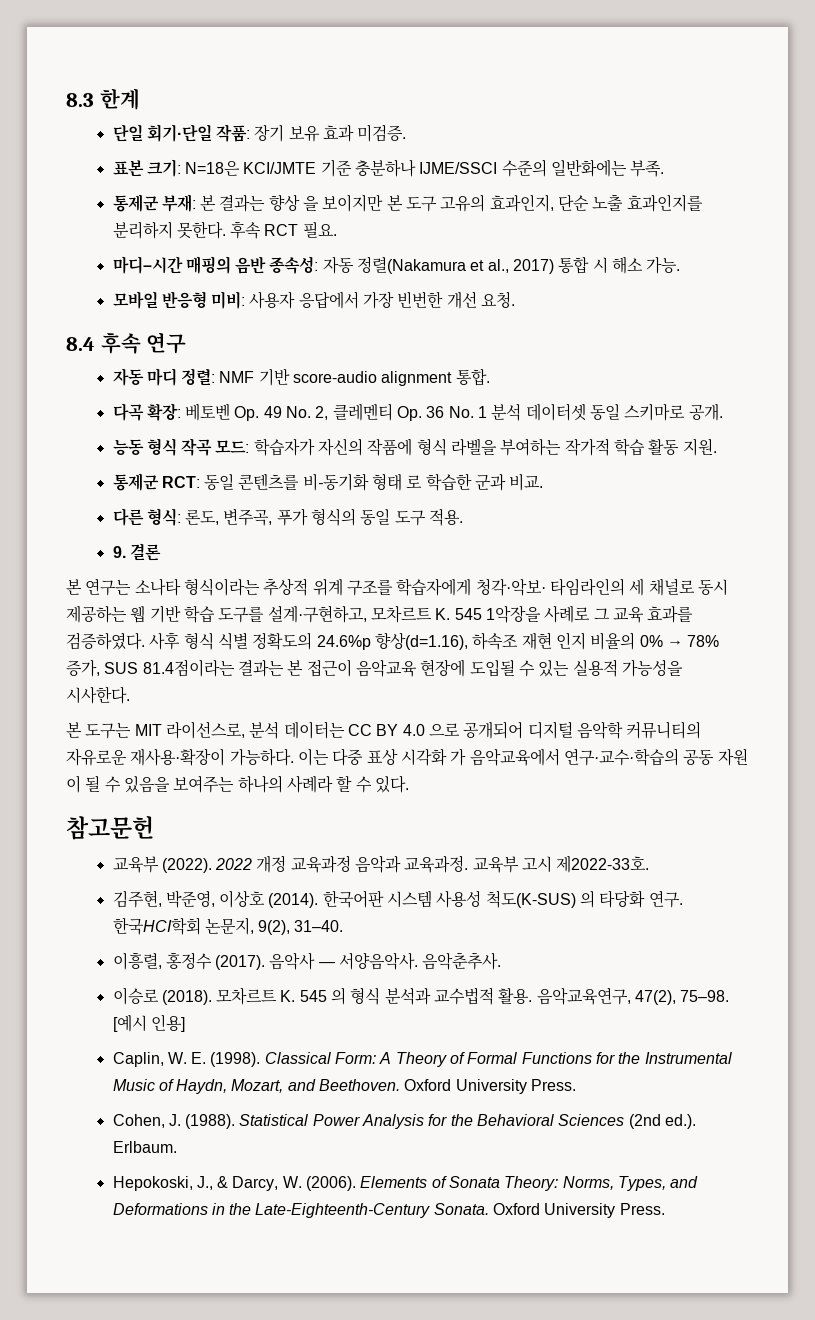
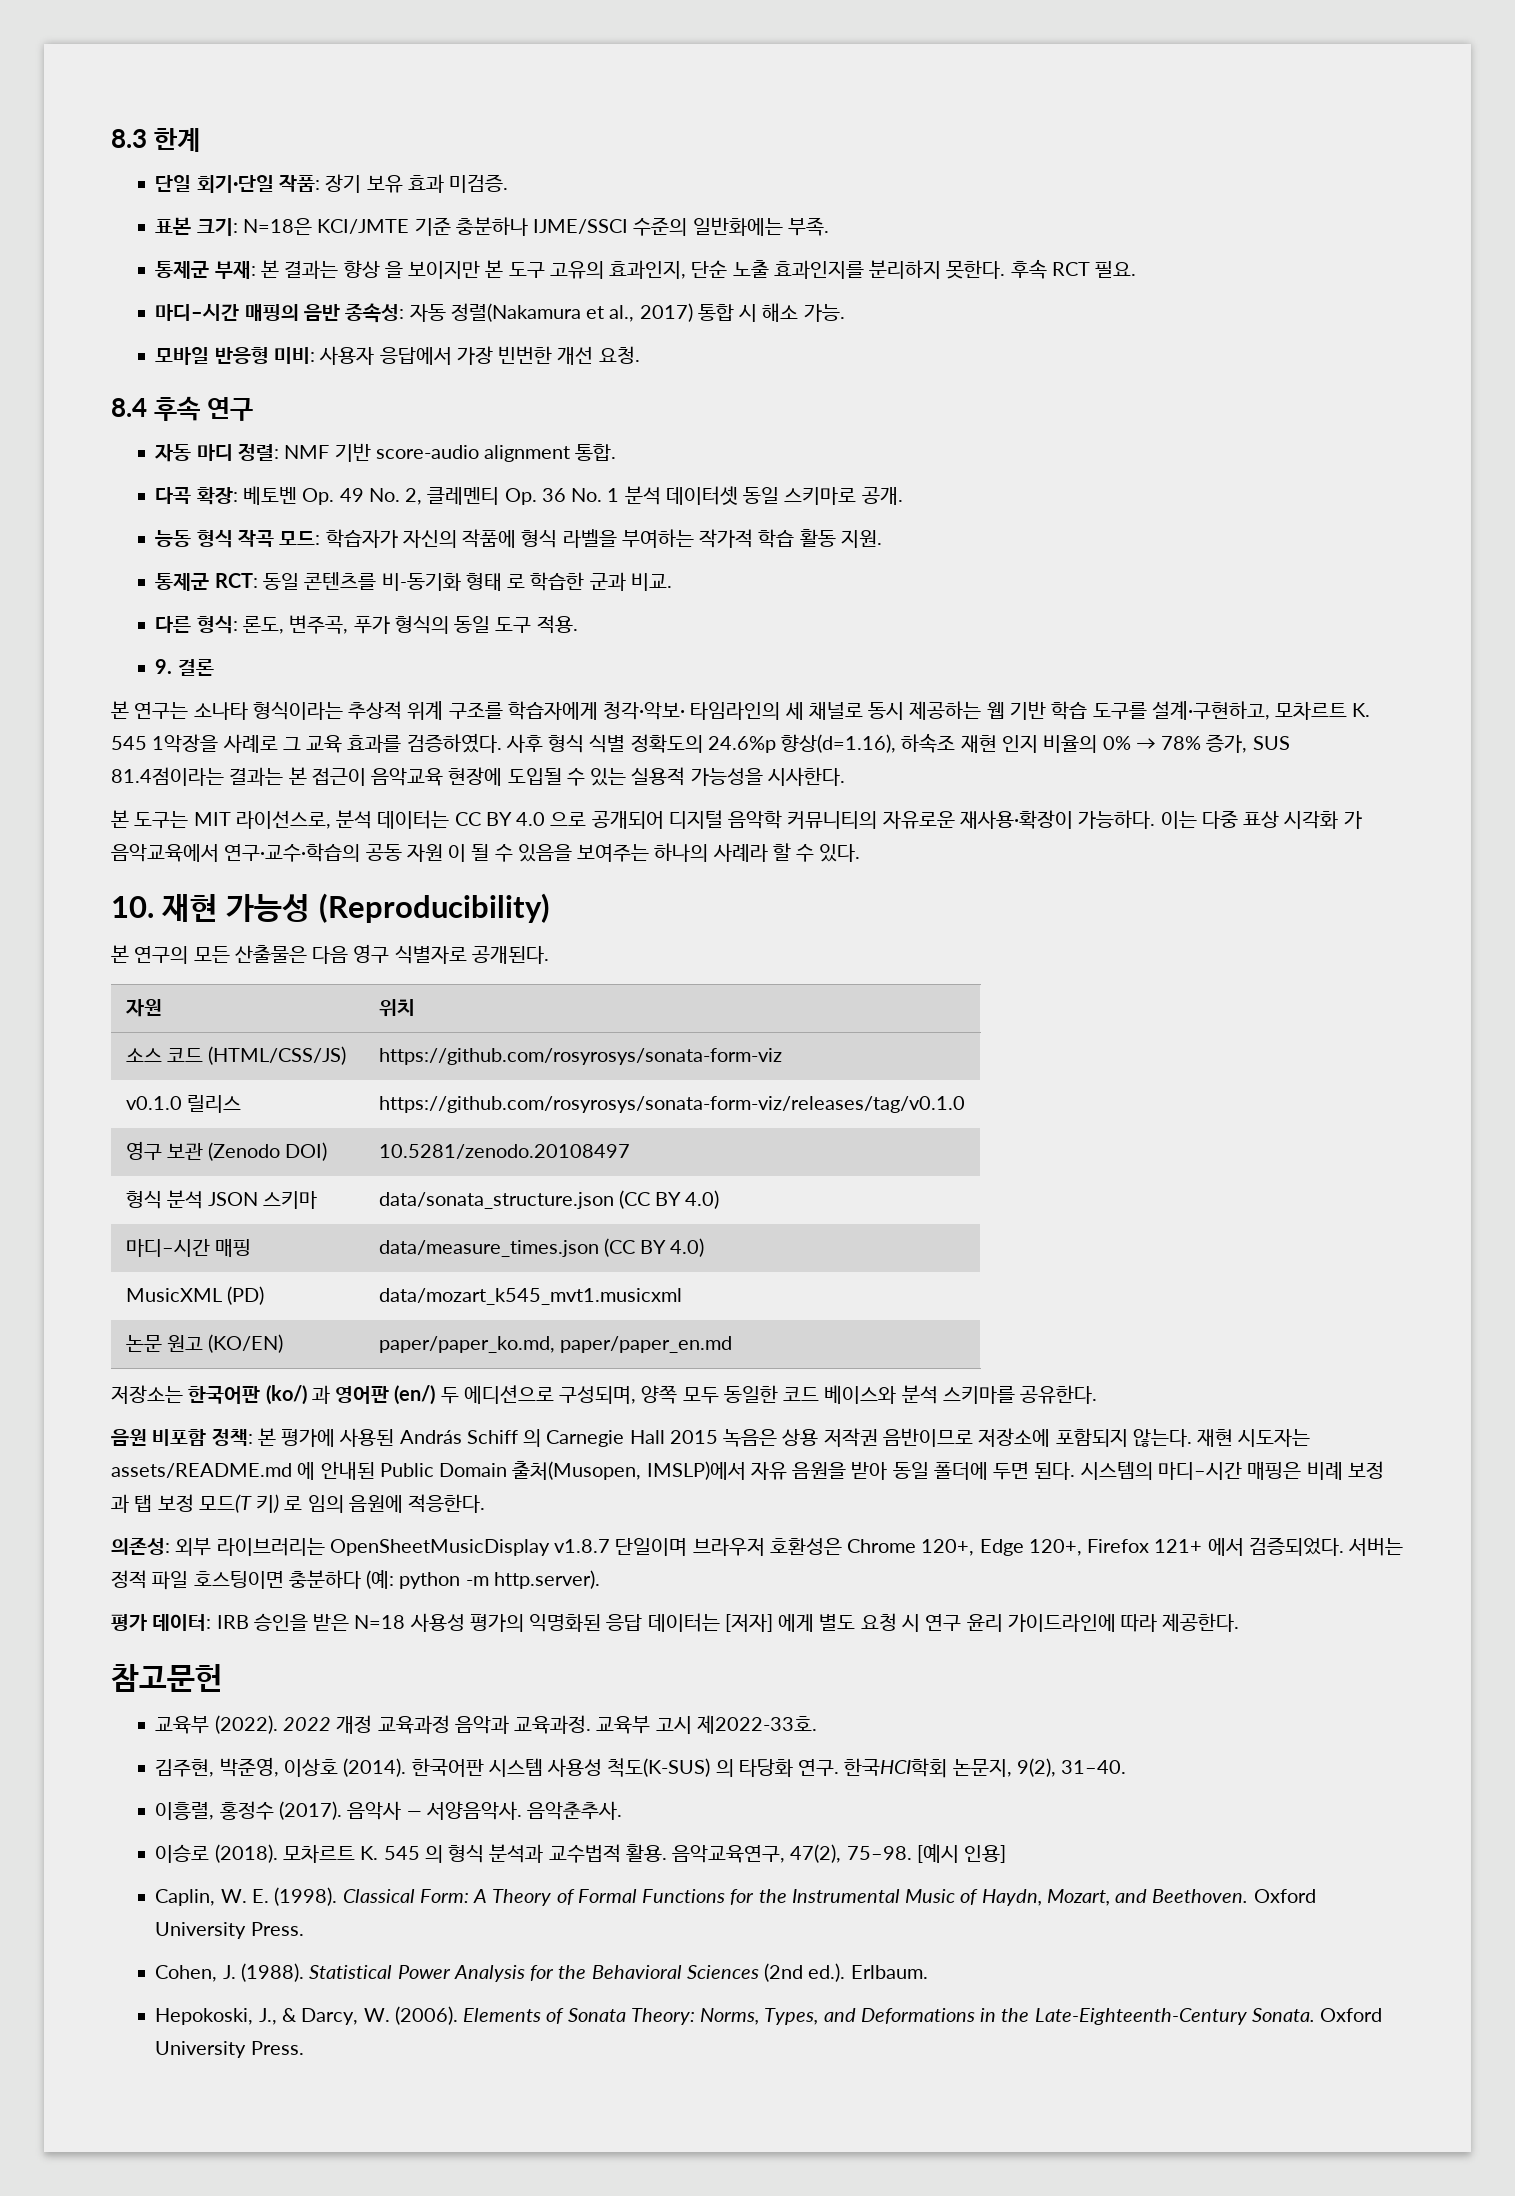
+ 10. 재현 가능성 (Reproducibility)
+ 본 연구의 모든 산출물은 다음 영구 식별자로 공개된다.
+ 자원 | 위치
+ 소스 코드 (HTML/CSS/JS) | https://github.com/rosyrosys/sonata-form-viz
+ v0.1.0 릴리스 | https://github.com/rosyrosys/sonata-form-viz/releases/tag/v0.1.0
+ 영구 보관 (Zenodo DOI) | 10.5281/zenodo.20108497
+ 형식 분석 JSON 스키마 | data/sonata_structure.json (CC BY 4.0)
+ 마디–시간 매핑 | data/measure_times.json (CC BY 4.0)
+ MusicXML (PD) | data/mozart_k545_mvt1.musicxml
+ 논문 원고 (KO/EN) | paper/paper_ko.md, paper/paper_en.md
+ 저장소는 한국어판 (ko/) 과 영어판 (en/) 두 에디션으로 구성되며, 양쪽 모두 동일한 코드 베이스와 분석 스키마를 공유한다.
+ 음원 비포함 정책: 본 평가에 사용된 András Schiff 의 Carnegie Hall 2015 녹음은 상용 저작권 음반이므로 저장소에 포함되지 않는다. 재현 시도자는 assets/README.md 에 안내된 Public Domain 출처(Musopen, IMSLP)에서 자유 음원을 받아 동일 폴더에 두면 된다. 시스템의 마디–시간 매핑은 비례 보정 과 탭 보정 모드(T 키) 로 임의 음원에 적응한다.
+ 의존성: 외부 라이브러리는 OpenSheetMusicDisplay v1.8.7 단일이며 브라우저 호환성은 Chrome 120+, Edge 120+, Firefox 121+ 에서 검증되었다. 서버는 정적 파일 호스팅이면 충분하다 (예: python -m http.server).
+ 평가 데이터: IRB 승인을 받은 N=18 사용성 평가의 익명화된 응답 데이터는 [저자] 에게 별도 요청 시 연구 윤리 가이드라인에 따라 제공한다.

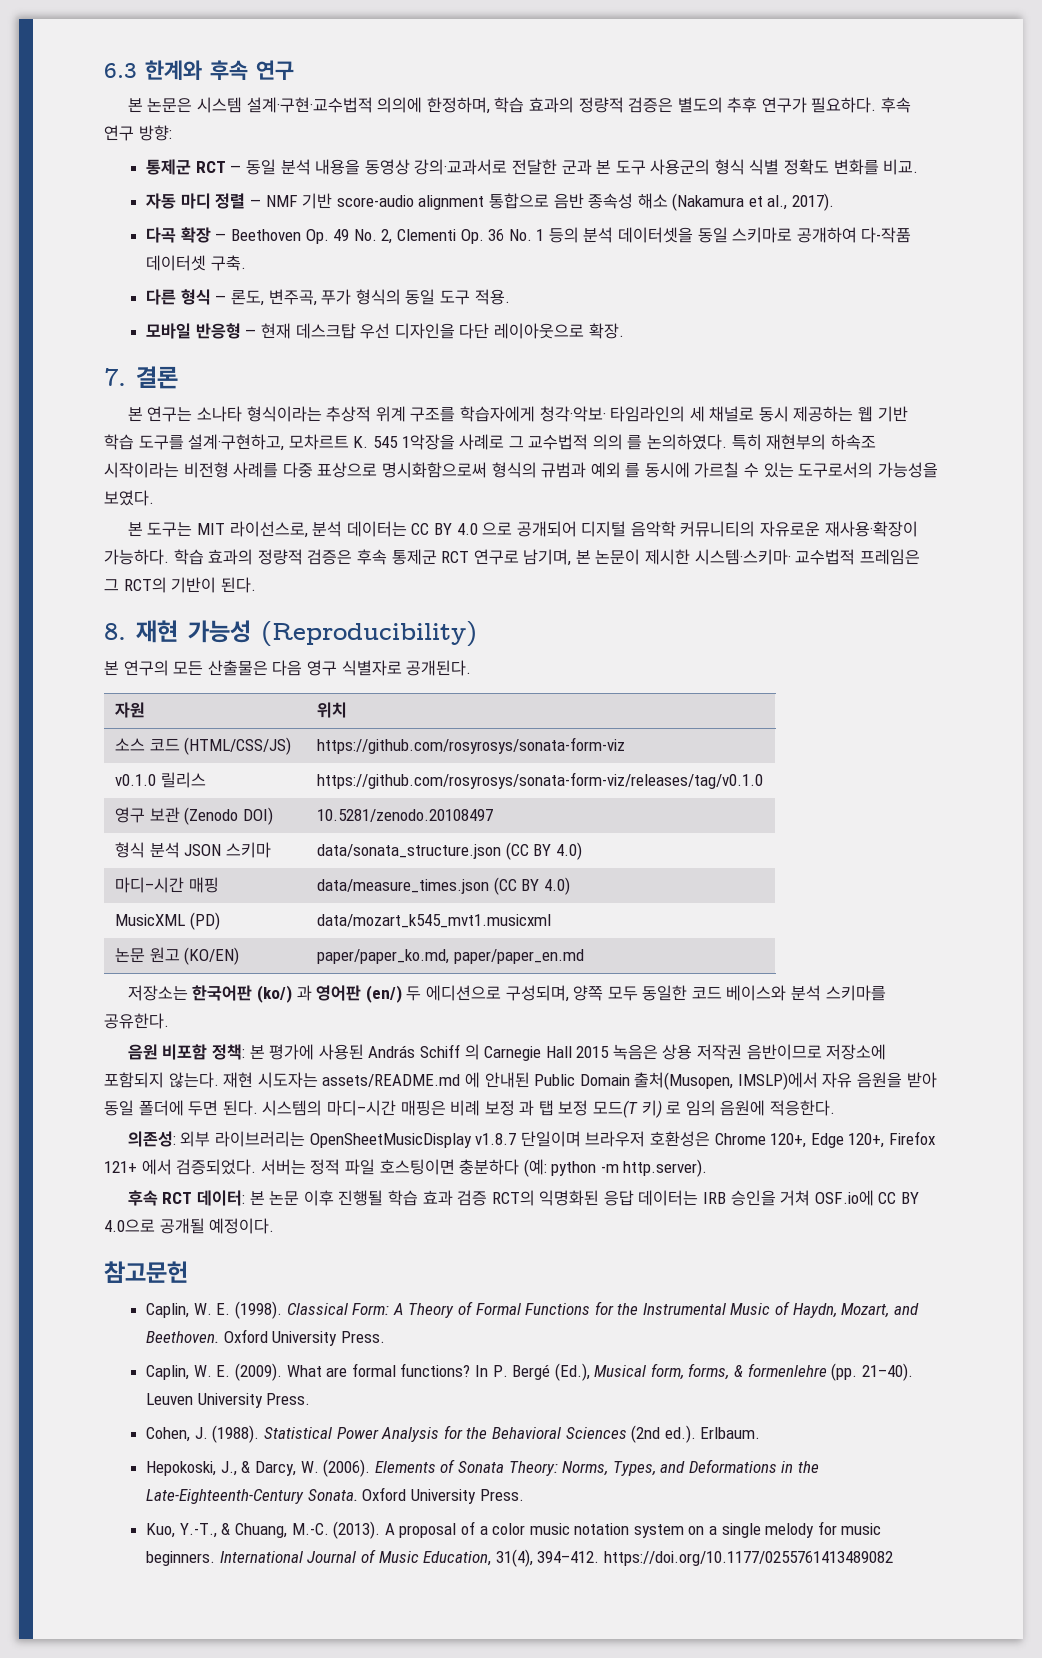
- 8.3 한계
- 단일 회기·단일 작품: 장기 보유 효과 미검증.
- 표본 크기: N=18은 KCI/JMTE 기준 충분하나 IJME/SSCI 수준의 일반화에는 부족.
- 통제군 부재: 본 결과는 향상 을 보이지만 본 도구 고유의 효과인지, 단순 노출 효과인지를 분리하지 못한다. 후속 RCT 필요.
- 마디–시간 매핑의 음반 종속성: 자동 정렬(Nakamura et al., 2017) 통합 시 해소 가능.
- 모바일 반응형 미비: 사용자 응답에서 가장 빈번한 개선 요청.
- 8.4 후속 연구
+ 6.3 한계와 후속 연구
+ 본 논문은 시스템 설계·구현·교수법적 의의에 한정하며, 학습 효과의 정량적 검증은 별도의 추후 연구가 필요하다. 후속 연구 방향:
+ 통제군 RCT — 동일 분석 내용을 동영상 강의·교과서로 전달한 군과 본 도구 사용군의 형식 식별 정확도 변화를 비교.
- 자동 마디 정렬: NMF 기반 score-audio alignment 통합.
- 다곡 확장: 베토벤 Op. 49 No. 2, 클레멘티 Op. 36 No. 1 분석 데이터셋 동일 스키마로 공개.
- 능동 형식 작곡 모드: 학습자가 자신의 작품에 형식 라벨을 부여하는 작가적 학습 활동 지원.
- 통제군 RCT: 동일 콘텐츠를 비-동기화 형태 로 학습한 군과 비교.
+ 자동 마디 정렬 — NMF 기반 score-audio alignment 통합으로 음반 종속성 해소 (Nakamura et al., 2017).
+ 다곡 확장 — Beethoven Op. 49 No. 2, Clementi Op. 36 No. 1 등의 분석 데이터셋을 동일 스키마로 공개하여 다-작품 데이터셋 구축.
- 다른 형식: 론도, 변주곡, 푸가 형식의 동일 도구 적용.
+ 다른 형식 — 론도, 변주곡, 푸가 형식의 동일 도구 적용.
- 9. 결론
+ 모바일 반응형 — 현재 데스크탑 우선 디자인을 다단 레이아웃으로 확장.
+ 7. 결론
- 본 연구는 소나타 형식이라는 추상적 위계 구조를 학습자에게 청각·악보· 타임라인의 세 채널로 동시 제공하는 웹 기반 학습 도구를 설계·구현하고, 모차르트 K. 545 1악장을 사례로 그 교육 효과를 검증하였다. 사후 형식 식별 정확도의 24.6%p 향상(d=1.16), 하속조 재현 인지 비율의 0% → 78% 증가, SUS 81.4점이라는 결과는 본 접근이 음악교육 현장에 도입될 수 있는 실용적 가능성을 시사한다.
+ 본 연구는 소나타 형식이라는 추상적 위계 구조를 학습자에게 청각·악보· 타임라인의 세 채널로 동시 제공하는 웹 기반 학습 도구를 설계·구현하고, 모차르트 K. 545 1악장을 사례로 그 교수법적 의의 를 논의하였다. 특히 재현부의 하속조 시작이라는 비전형 사례를 다중 표상으로 명시화함으로써 형식의 규범과 예외 를 동시에 가르칠 수 있는 도구로서의 가능성을 보였다.
- 이는 다중 표상 시각화 가 음악교육에서 연구·교수·학습의 공동 자원 이 될 수 있음을 보여주는 하나의 사례라 할 수 있다.
- 10. 재현 가능성 (Reproducibility)
+ 학습 효과의 정량적 검증은 후속 통제군 RCT 연구로 남기며, 본 논문이 제시한 시스템·스키마· 교수법적 프레임은 그 RCT의 기반이 된다.
+ 8. 재현 가능성 (Reproducibility)
- 평가 데이터: IRB 승인을 받은 N=18 사용성 평가의 익명화된 응답 데이터는 [저자] 에게 별도 요청 시 연구 윤리 가이드라인에 따라 제공한다.
+ 후속 RCT 데이터: 본 논문 이후 진행될 학습 효과 검증 RCT의 익명화된 응답 데이터는 IRB 승인을 거쳐 OSF.io에 CC BY 4.0으로 공개될 예정이다.
  참고문헌
- 교육부 (2022). 2022 개정 교육과정 음악과 교육과정. 교육부 고시 제2022-33호.
- 김주현, 박준영, 이상호 (2014). 한국어판 시스템 사용성 척도(K-SUS) 의 타당화 연구. 한국HCI학회 논문지, 9(2), 31–40.
- 이흥렬, 홍정수 (2017). 음악사 — 서양음악사. 음악춘추사.
- 이승로 (2018). 모차르트 K. 545 의 형식 분석과 교수법적 활용. 음악교육연구, 47(2), 75–98. [예시 인용]
+ Caplin, W. E. (2009). What are formal functions? In P. Bergé (Ed.), Musical form, forms, & formenlehre (pp. 21–40). Leuven University Press.
+ Kuo, Y.-T., & Chuang, M.-C. (2013). A proposal of a color music notation system on a single melody for music beginners. International Journal of Music Education, 31(4), 394–412. https://doi.org/10.1177/0255761413489082

